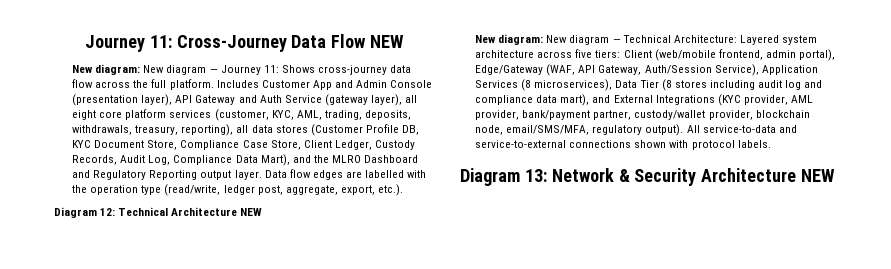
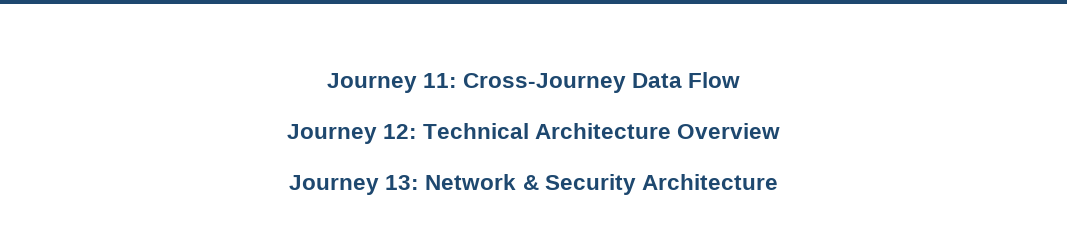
- Journey 11: Cross-Journey Data Flow NEW
- New diagram: New diagram — Journey 11: Shows cross-journey data flow across the full platform. Includes Customer App and Admin Console (presentation layer), API Gateway and Auth Service (gateway layer), all eight core platform services (customer, KYC, AML, trading, deposits, withdrawals, treasury, reporting), all data stores (Customer Profile DB, KYC Document Store, Compliance Case Store, Client Ledger, Custody Records, Audit Log, Compliance Data Mart), and the MLRO Dashboard and Regulatory Reporting output layer. Data flow edges are labelled with the operation type (read/write, ledger post, aggregate, export, etc.).
- Diagram 12: Technical Architecture NEW
- New diagram: New diagram — Technical Architecture: Layered system architecture across five tiers: Client (web/mobile frontend, admin portal), Edge/Gateway (WAF, API Gateway, Auth/Session Service), Application Services (8 microservices), Data Tier (8 stores including audit log and compliance data mart), and External Integrations (KYC provider, AML provider, bank/payment partner, custody/wallet provider, blockchain node, email/SMS/MFA, regulatory output). All service-to-data and service-to-external connections shown with protocol labels.
- Diagram 13: Network & Security Architecture NEW
+ Journey 11: Cross-Journey Data Flow
+ Journey 12: Technical Architecture Overview
+ Journey 13: Network & Security Architecture

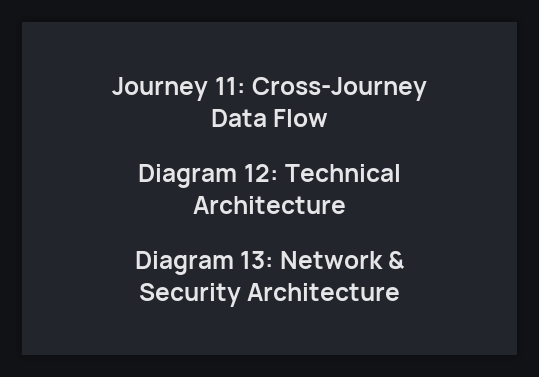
- Journey 12: Technical Architecture Overview
- Journey 13: Network & Security Architecture
+ Diagram 12: Technical Architecture
+ Diagram 13: Network & Security Architecture

